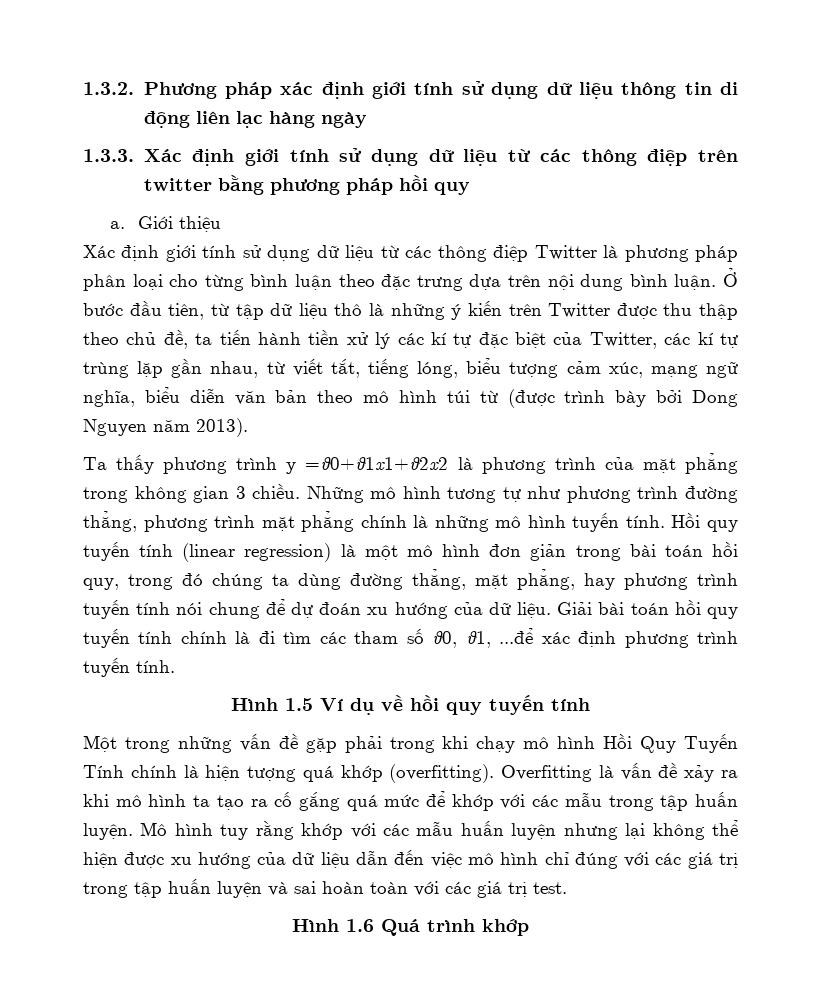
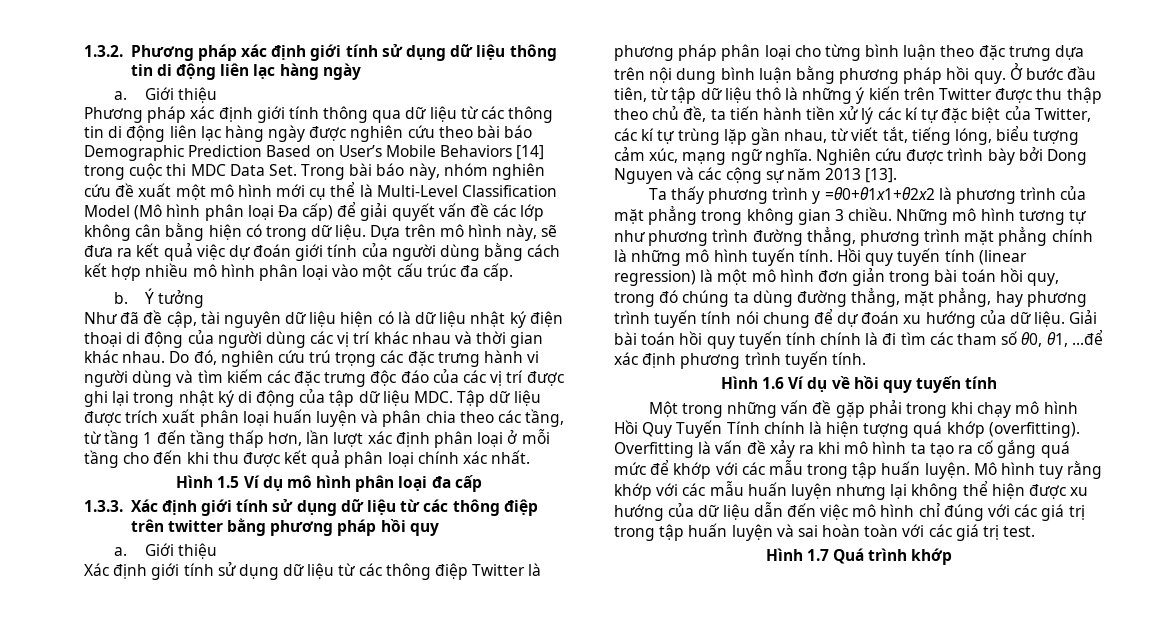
  1.3.2. Phương pháp xác định giới tính sử dụng dữ liệu thông tin di động liên lạc hàng ngày
+ a. Giới thiệu
+ Phương pháp xác định giới tính thông qua dữ liệu từ các thông tin di động liên lạc hàng ngày được nghiên cứu theo bài báo Demographic Prediction Based on User’s Mobile Behaviors [14] trong cuộc thi MDC Data Set. Trong bài báo này, nhóm nghiên cứu đề xuất một mô hình mới cụ thể là Multi-Level Classification Model (Mô hình phân loại Đa cấp) để giải quyết vấn đề các lớp không cân bằng hiện có trong dữ liệu. Dựa trên mô hình này, sẽ đưa ra kết quả việc dự đoán giới tính của người dùng bằng cách kết hợp nhiều mô hình phân loại vào một cấu trúc đa cấp.
+ b. Ý tưởng
+ Như đã đề cập, tài nguyên dữ liệu hiện có là dữ liệu nhật ký điện thoại di động của người dùng các vị trí khác nhau và thời gian khác nhau. Do đó, nghiên cứu trú trọng các đặc trưng hành vi người dùng và tìm kiếm các đặc trưng độc đáo của các vị trí được ghi lại trong nhật ký di động của tập dữ liệu MDC. Tập dữ liệu được trích xuất phân loại huấn luyện và phân chia theo các tầng, từ tầng 1 đến tầng thấp hơn, lần lượt xác định phân loại ở mỗi tầng cho đến khi thu được kết quả phân loại chính xác nhất.
+ Hình 1.5 Ví dụ mô hình phân loại đa cấp
- Xác định giới tính sử dụng dữ liệu từ các thông điệp Twitter là phương pháp phân loại cho từng bình luận theo đặc trưng dựa trên nội dung bình luận.
+ Xác định giới tính sử dụng dữ liệu từ các thông điệp Twitter là phương pháp phân loại cho từng bình luận theo đặc trưng dựa trên nội dung bình luận bằng phương pháp hồi quy.
- Ở bước đầu tiên, từ tập dữ liệu thô là những ý kiến trên Twitter được thu thập theo chủ đề, ta tiến hành tiền xử lý các kí tự đặc biệt của Twitter, các kí tự trùng lặp gần nhau, từ viết tắt, tiếng lóng, biểu tượng cảm xúc, mạng ngữ nghĩa, biểu diễn văn bản theo mô hình túi từ (được trình bày bởi Dong Nguyen năm 2013).
+ Ở bước đầu tiên, từ tập dữ liệu thô là những ý kiến trên Twitter được thu thập theo chủ đề, ta tiến hành tiền xử lý các kí tự đặc biệt của Twitter, các kí tự trùng lặp gần nhau, từ viết tắt, tiếng lóng, biểu tượng cảm xúc, mạng ngữ nghĩa. Nghiên cứu được trình bày bởi Dong Nguyen và các cộng sự năm 2013 [13].
- Hình 1.5 Ví dụ về hồi quy tuyến tính
+ Hình 1.6 Ví dụ về hồi quy tuyến tính
- Hình 1.6 Quá trình khớp
+ Hình 1.7 Quá trình khớp

